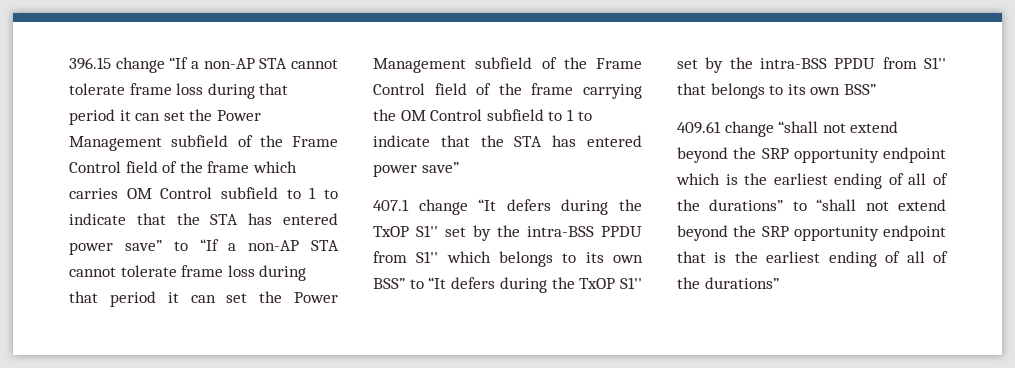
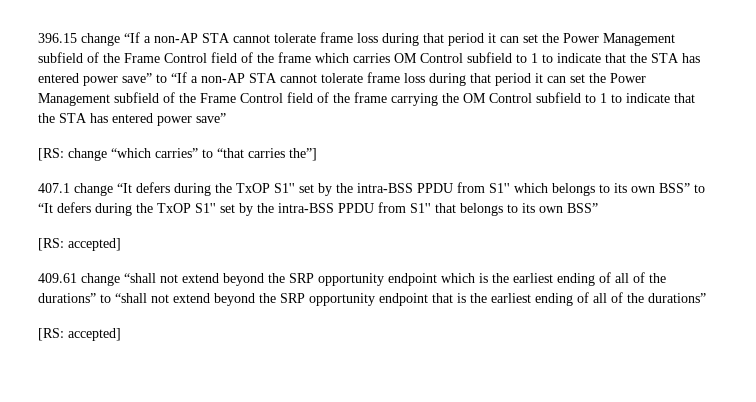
+ [RS: change “which carries” to “that carries the”]
  407.1 change “It defers during the TxOP S1'' set by the intra-BSS PPDU from S1'' which belongs to its own BSS” to “It defers during the TxOP S1'' set by the intra-BSS PPDU from S1'' that belongs to its own BSS”
+ [RS: accepted]
  409.61 change “shall not extend beyond the SRP opportunity endpoint which is the earliest ending of all of the durations” to “shall not extend beyond the SRP opportunity endpoint that is the earliest ending of all of the durations”
+ [RS: accepted]

